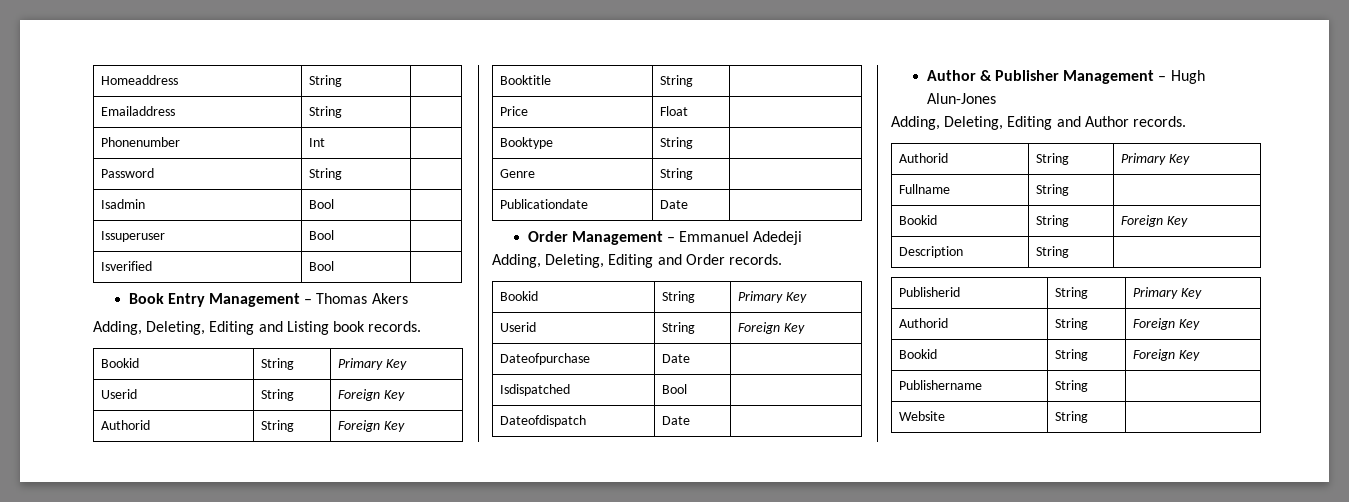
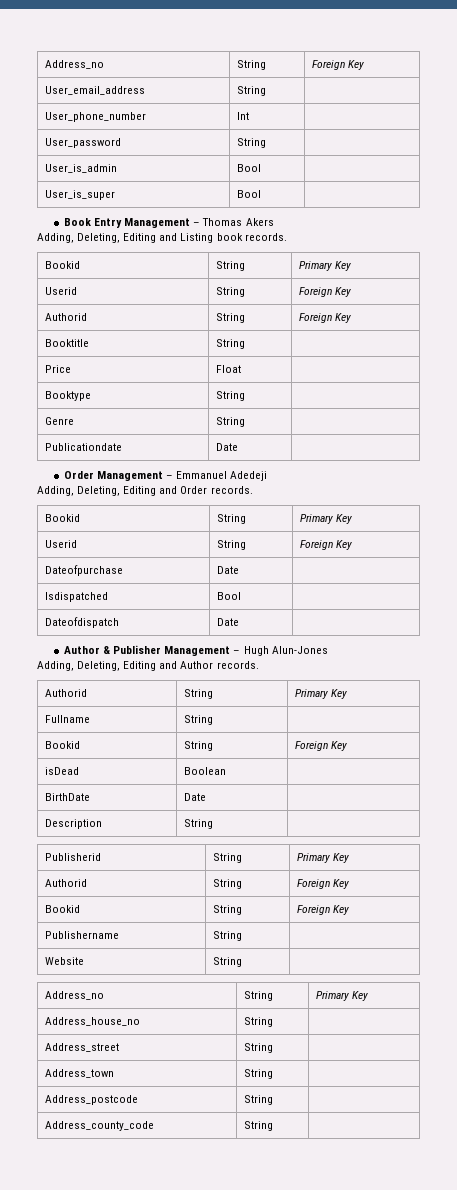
- Homeaddress | String |
- Emailaddress | String |
- Phonenumber | Int |
- Password | String |
- Isadmin | Bool |
- Issuperuser | Bool |
- Isverified | Bool |
+ Address_no | String | Foreign Key
+ User_email_address | String |
+ User_phone_number | Int |
+ User_password | String |
+ User_is_admin | Bool |
+ User_is_super | Bool |
+ isDead | Boolean |
+ BirthDate | Date |
+ Address_no | String | Primary Key
+ Address_house_no | String |
+ Address_street | String |
+ Address_town | String |
+ Address_postcode | String |
+ Address_county_code | String |

